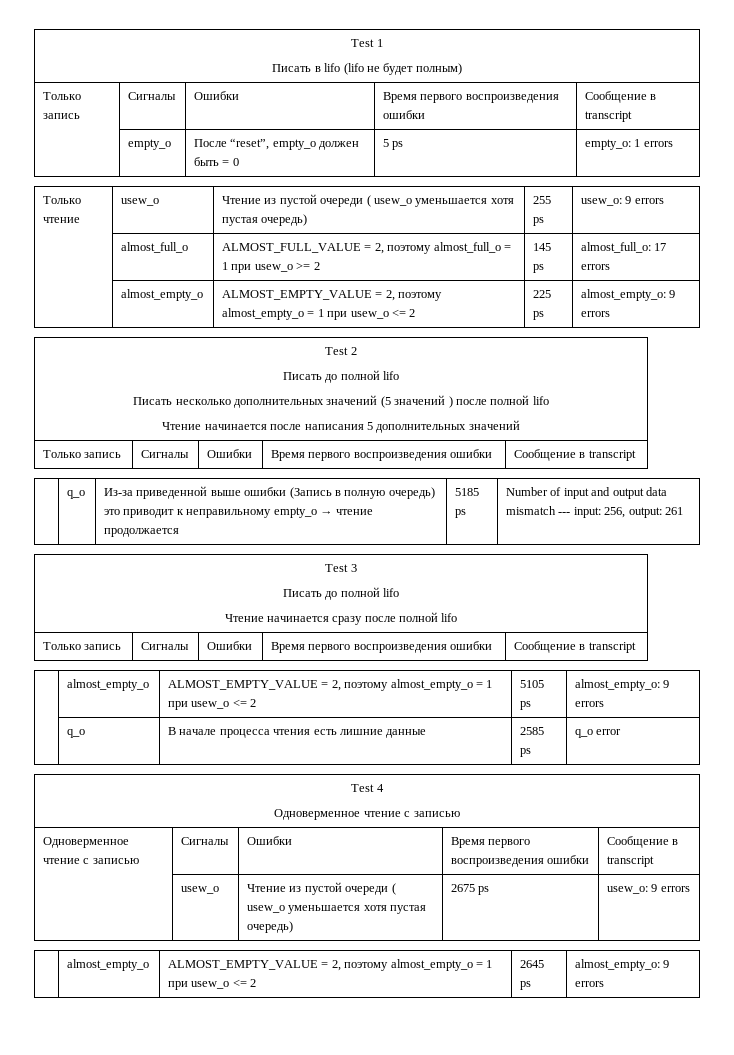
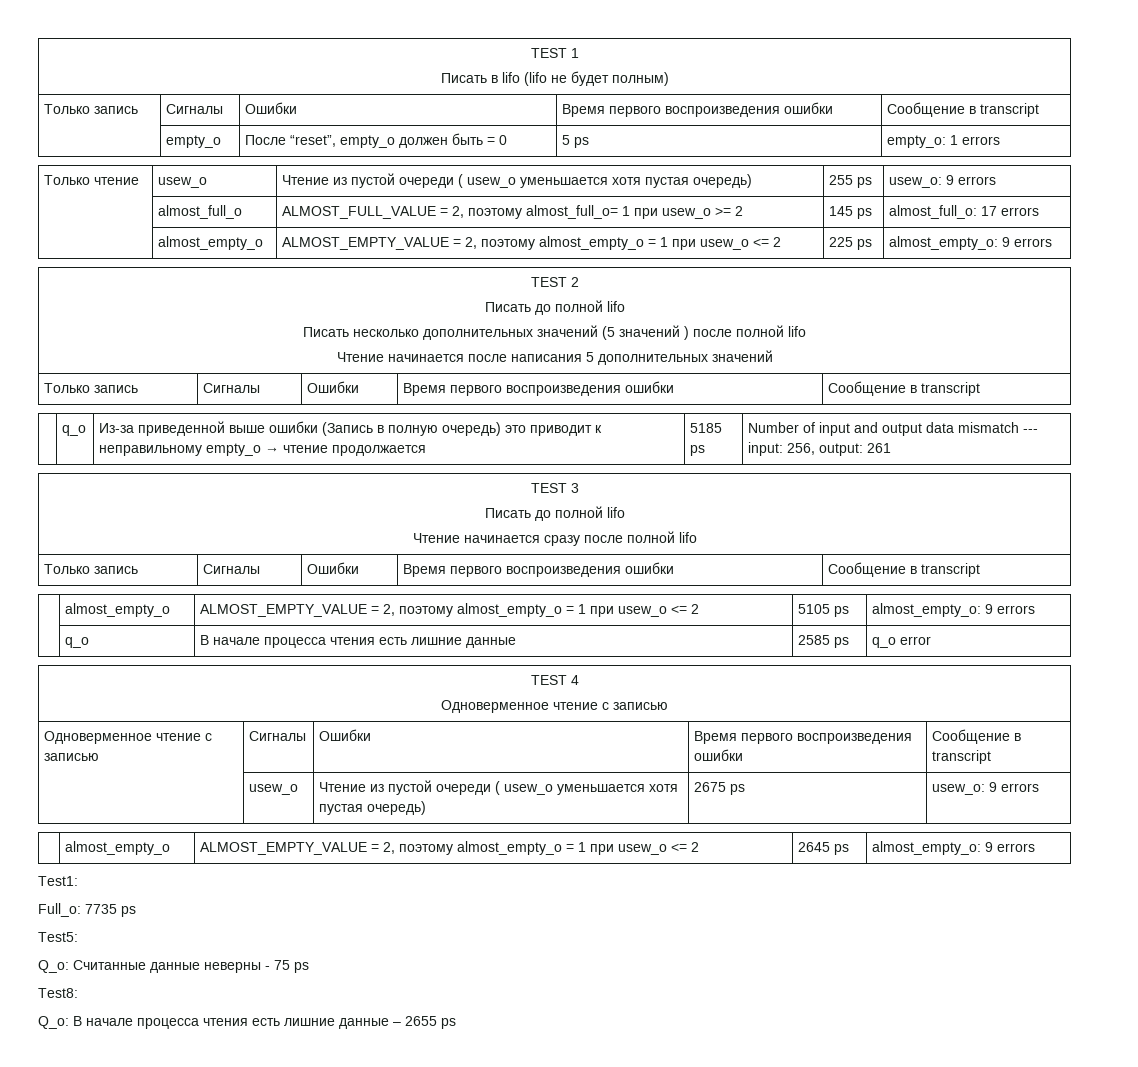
- Test 1
+ TEST 1
- | almost_full_o | ALMOST_FULL_VALUE = 2, поэтому almost_full_o = 1 при usew_o >= 2 | 145 ps | almost_full_o: 17 errors
+ | almost_full_o | ALMOST_FULL_VALUE = 2, поэтому almost_full_o= 1 при usew_o >= 2 | 145 ps | almost_full_o: 17 errors
- Test 2
+ TEST 2
- Test 3
+ TEST 3
- Test 4
+ TEST 4
+ Test1:
+ Full_o: 7735 ps
+ Test5:
+ Q_o: Считанные данные неверны - 75 ps
+ Test8:
+ Q_o: В начале процесса чтения есть лишние данные – 2655 ps

